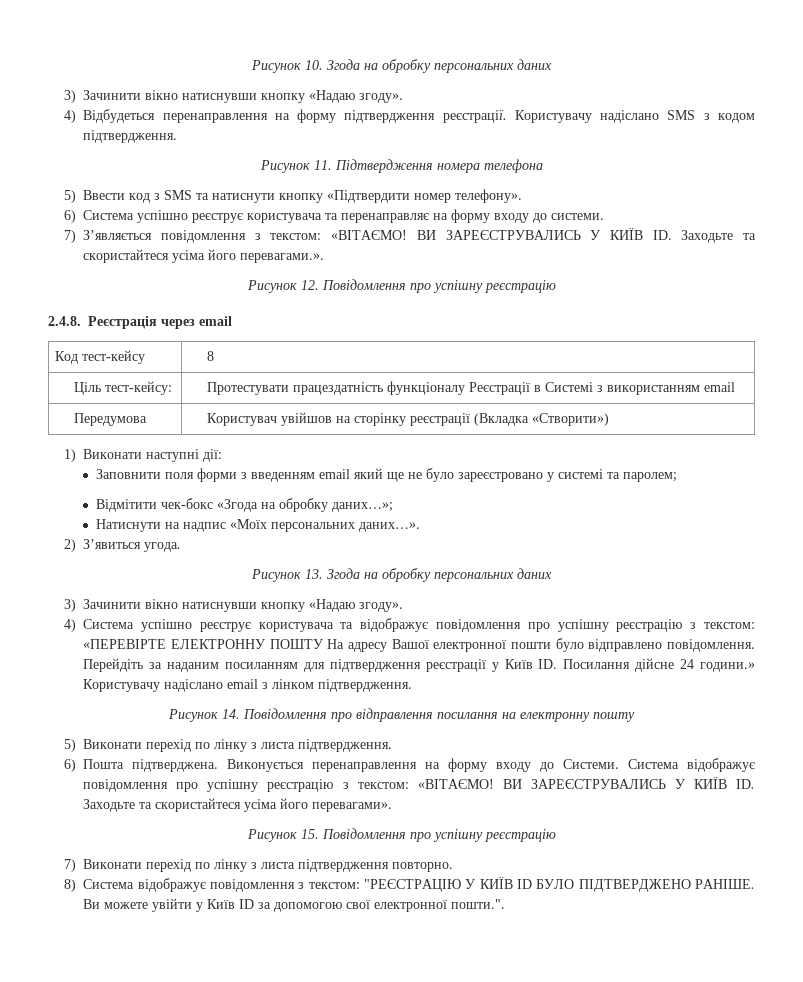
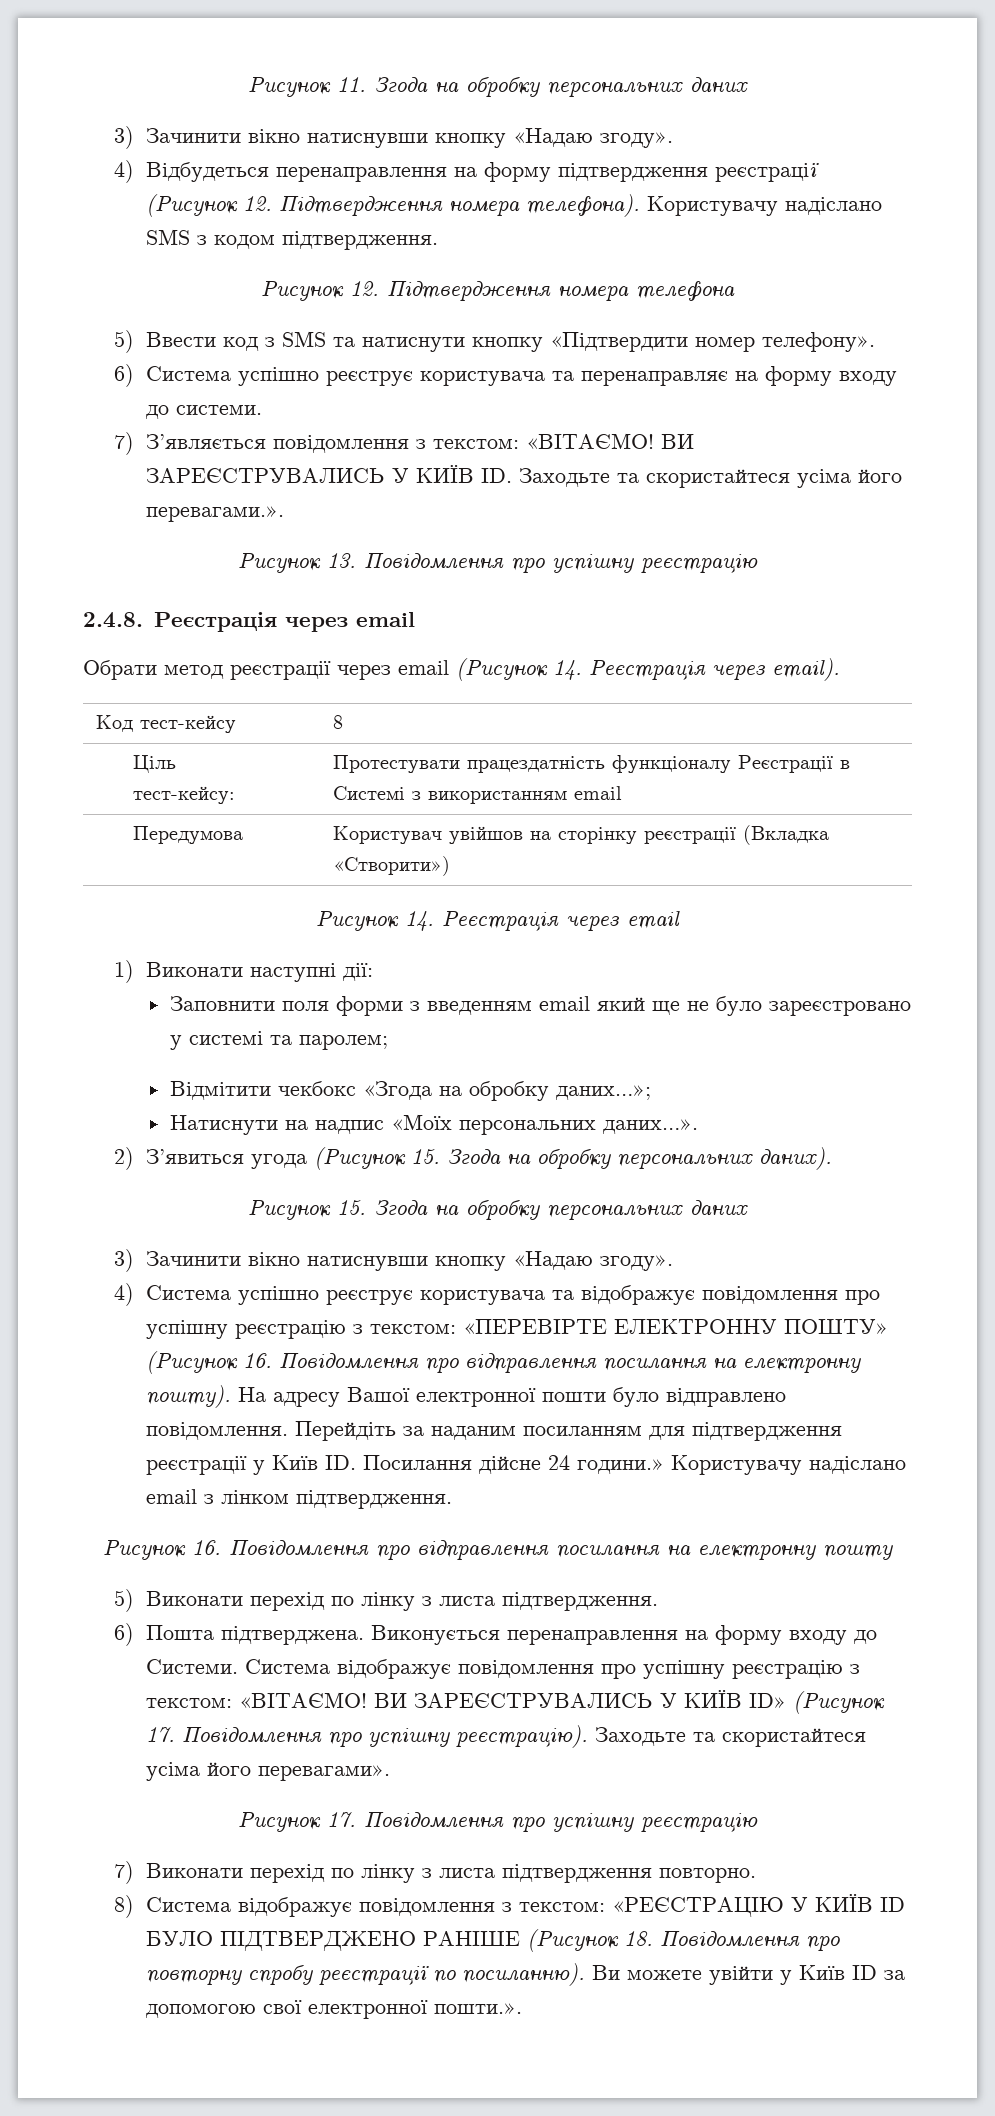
- Рисунок 10. Згода на обробку персональних даних
+ Рисунок 11. Згода на обробку персональних даних
- 4) Відбудеться перенаправлення на форму підтвердження реєстрації.
+ 4) Відбудеться перенаправлення на форму підтвердження реєстрації (Рисунок 12. Підтвердження номера телефона).
- Рисунок 11. Підтвердження номера телефона
+ Рисунок 12. Підтвердження номера телефона
- Рисунок 12. Повідомлення про успішну реєстрацію
+ Рисунок 13. Повідомлення про успішну реєстрацію
+ Обрати метод реєстрації через email (Рисунок 14. Реєстрація через email).
+ Рисунок 14. Реєстрація через email
- Відмітити чек-бокс «Згода на обробку даних…»;
+ Відмітити чекбокс «Згода на обробку даних…»;
- 2) З’явиться угода.
- Рисунок 13. Згода на обробку персональних даних
+ 2) З’явиться угода (Рисунок 15. Згода на обробку персональних даних).
+ Рисунок 15. Згода на обробку персональних даних
- 4) Система успішно реєструє користувача та відображує повідомлення про успішну реєстрацію з текстом: «ПЕРЕВІРТЕ ЕЛЕКТРОННУ ПОШТУ На адресу Вашої електронної пошти було відправлено повідомлення.
+ 4) Система успішно реєструє користувача та відображує повідомлення про успішну реєстрацію з текстом: «ПЕРЕВІРТЕ ЕЛЕКТРОННУ ПОШТУ» (Рисунок 16. Повідомлення про відправлення посилання на електронну пошту). На адресу Вашої електронної пошти було відправлено повідомлення.
- Рисунок 14. Повідомлення про відправлення посилання на електронну пошту
+ Рисунок 16. Повідомлення про відправлення посилання на електронну пошту
- ВИ ЗАРЕЄСТРУВАЛИСЬ У КИЇВ ID. Заходьте та скористайтеся усіма його перевагами».
+ ВИ ЗАРЕЄСТРУВАЛИСЬ У КИЇВ ID» (Рисунок 17. Повідомлення про успішну реєстрацію). Заходьте та скористайтеся усіма його перевагами».
- Рисунок 15. Повідомлення про успішну реєстрацію
+ Рисунок 17. Повідомлення про успішну реєстрацію
- 8) Система відображує повідомлення з текстом: "РЕЄСТРАЦІЮ У КИЇВ ID БУЛО ПІДТВЕРДЖЕНО РАНІШЕ.
+ 8) Система відображує повідомлення з текстом: «РЕЄСТРАЦІЮ У КИЇВ ID БУЛО ПІДТВЕРДЖЕНО РАНІШЕ (Рисунок 18. Повідомлення про повторну спробу реєстрації по посиланню).
- Ви можете увійти у Київ ID за допомогою свої електронної пошти.".
+ Ви можете увійти у Київ ID за допомогою свої електронної пошти.».

